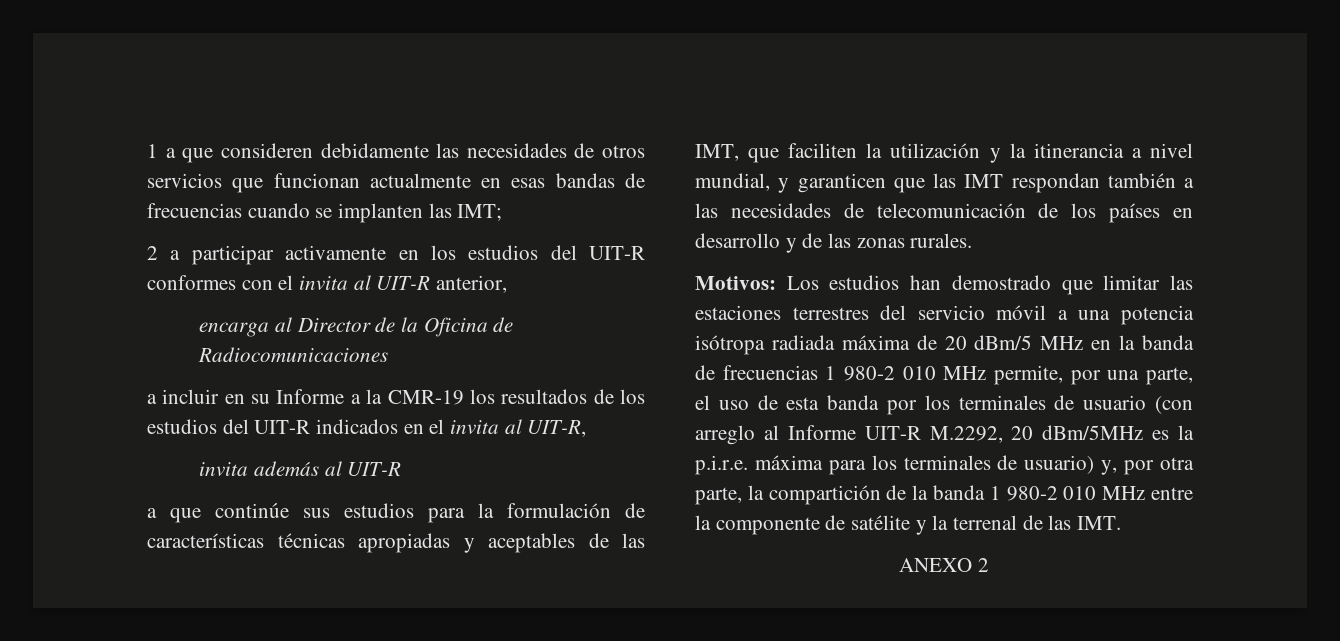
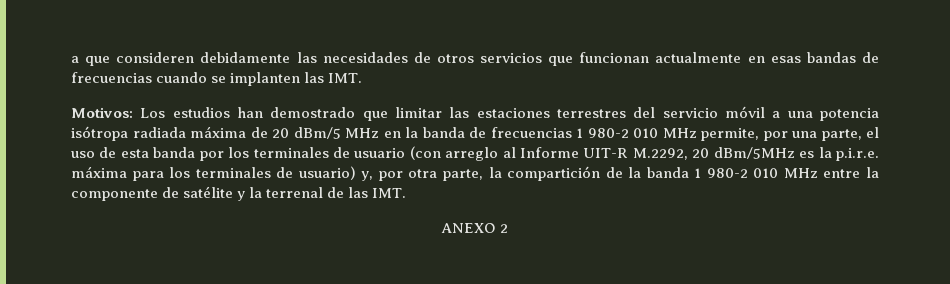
- 1 a que consideren debidamente las necesidades de otros servicios que funcionan actualmente en esas bandas de frecuencias cuando se implanten las IMT;
- 2 a participar activamente en los estudios del UIT-R conformes con el invita al UIT-R anterior,
- encarga al Director de la Oficina de Radiocomunicaciones
- a incluir en su Informe a la CMR-19 los resultados de los estudios del UIT-R indicados en el invita al UIT-R,
- invita además al UIT-R
- a que continúe sus estudios para la formulación de características técnicas apropiadas y aceptables de las IMT, que faciliten la utilización y la itinerancia a nivel mundial, y garanticen que las IMT respondan también a las necesidades de telecomunicación de los países en desarrollo y de las zonas rurales.
+ a que consideren debidamente las necesidades de otros servicios que funcionan actualmente en esas bandas de frecuencias cuando se implanten las IMT.

